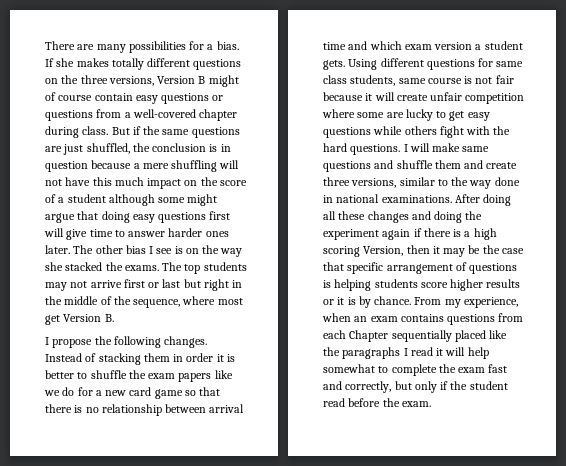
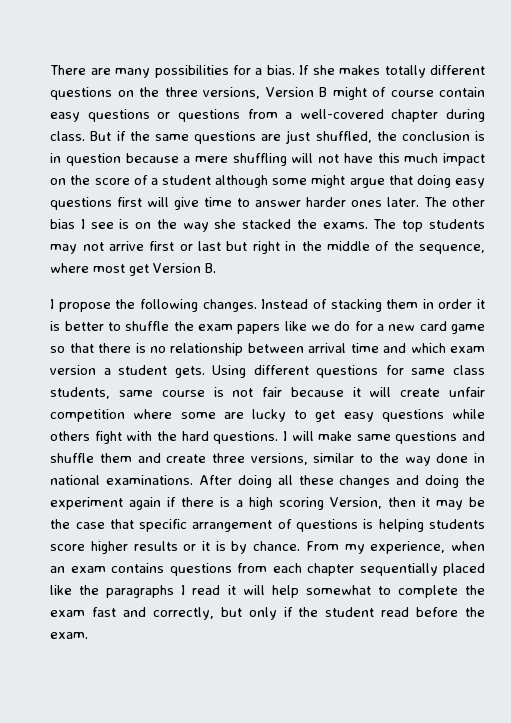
- From my experience, when an exam contains questions from each Chapter sequentially placed like the paragraphs I read it will help somewhat to complete the exam fast and correctly, but only if the student read before the exam.
+ From my experience, when an exam contains questions from each chapter sequentially placed like the paragraphs I read it will help somewhat to complete the exam fast and correctly, but only if the student read before the exam.

